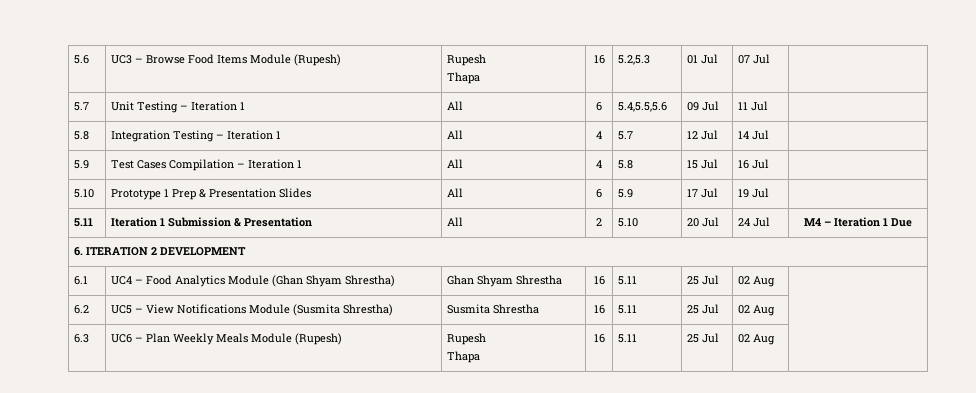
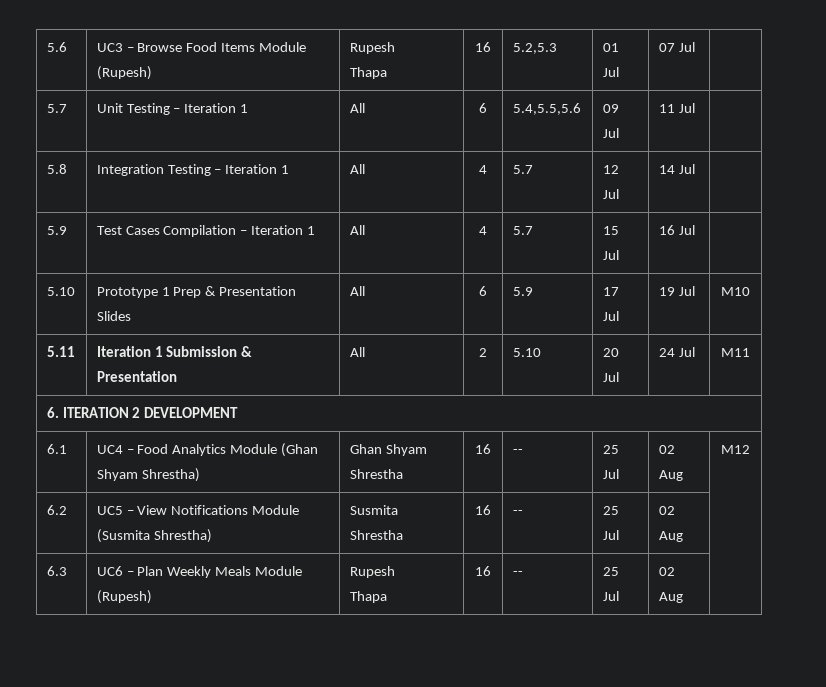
- 5.9 | Test Cases Compilation – Iteration 1 | All | 4 | 5.8 | 15 Jul | 16 Jul |
+ 5.9 | Test Cases Compilation – Iteration 1 | All | 4 | 5.7 | 15 Jul | 16 Jul |
- 5.10 | Prototype 1 Prep & Presentation Slides | All | 6 | 5.9 | 17 Jul | 19 Jul |
+ 5.10 | Prototype 1 Prep & Presentation Slides | All | 6 | 5.9 | 17 Jul | 19 Jul | M10
- 5.11 | Iteration 1 Submission & Presentation | All | 2 | 5.10 | 20 Jul | 24 Jul | M4 – Iteration 1 Due
+ 5.11 | Iteration 1 Submission & Presentation | All | 2 | 5.10 | 20 Jul | 24 Jul | M11
- 6.1 | UC4 – Food Analytics Module (Ghan Shyam Shrestha) | Ghan Shyam Shrestha | 16 | 5.11 | 25 Jul | 02 Aug |
+ 6.1 | UC4 – Food Analytics Module (Ghan Shyam Shrestha) | Ghan Shyam Shrestha | 16 | -- | 25 Jul | 02 Aug | M12
- 6.2 | UC5 – View Notifications Module (Susmita Shrestha) | Susmita Shrestha | 16 | 5.11 | 25 Jul | 02 Aug |
+ 6.2 | UC5 – View Notifications Module (Susmita Shrestha) | Susmita Shrestha | 16 | -- | 25 Jul | 02 Aug |
  6.3 | UC6 – Plan Weekly Meals Module (Rupesh) | Rupesh
- Thapa | 16 | 5.11 | 25 Jul | 02 Aug |
+ Thapa | 16 | -- | 25 Jul | 02 Aug |

